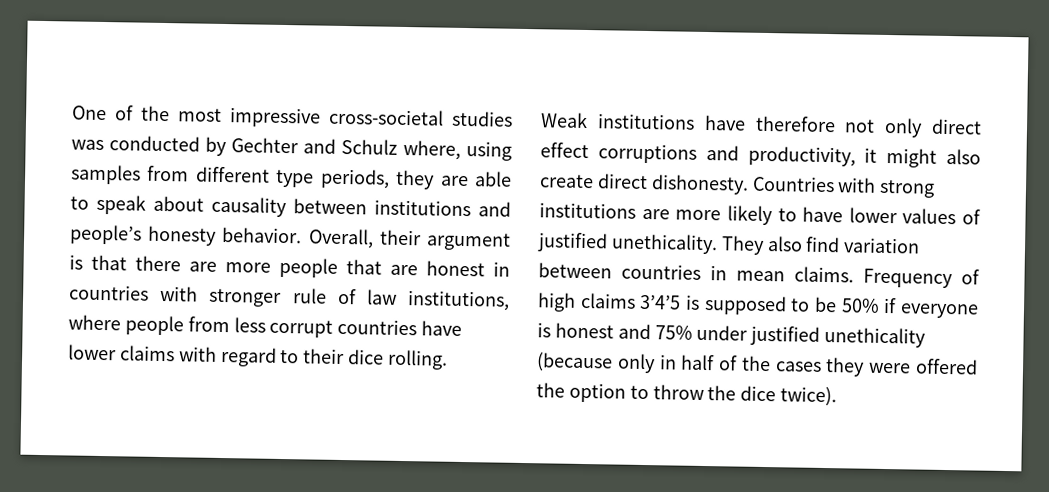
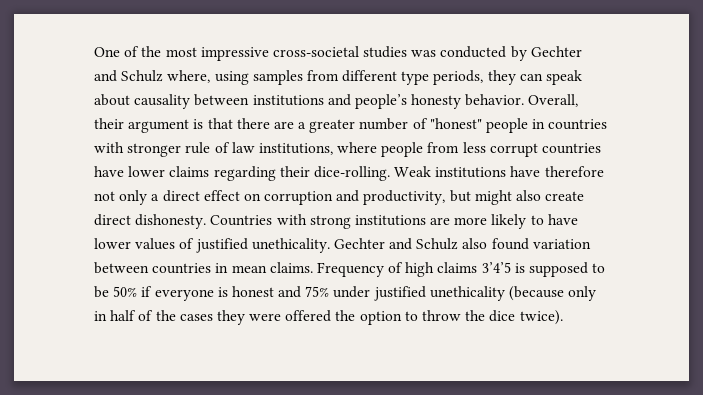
- One of the most impressive cross-societal studies was conducted by Gechter and Schulz where, using samples from different type periods, they are able to speak about causality between institutions and people’s honesty behavior.
+ One of the most impressive cross-societal studies was conducted by Gechter and Schulz where, using samples from different type periods, they can speak about causality between institutions and people’s honesty behavior.
- Overall, their argument is that there are more people that are honest in countries with stronger rule of law institutions, where people from less corrupt countries have lower claims with regard to their dice rolling.
- Weak institutions have therefore not only direct effect corruptions and productivity, it might also create direct dishonesty.
+ Overall, their argument is that there are a greater number of "honest" people in countries with stronger rule of law institutions, where people from less corrupt countries have lower claims regarding their dice-rolling. Weak institutions have therefore not only a direct effect on corruption and productivity, but might also create direct dishonesty.
- They also find variation between countries in mean claims.
+ Gechter and Schulz also found variation between countries in mean claims.

